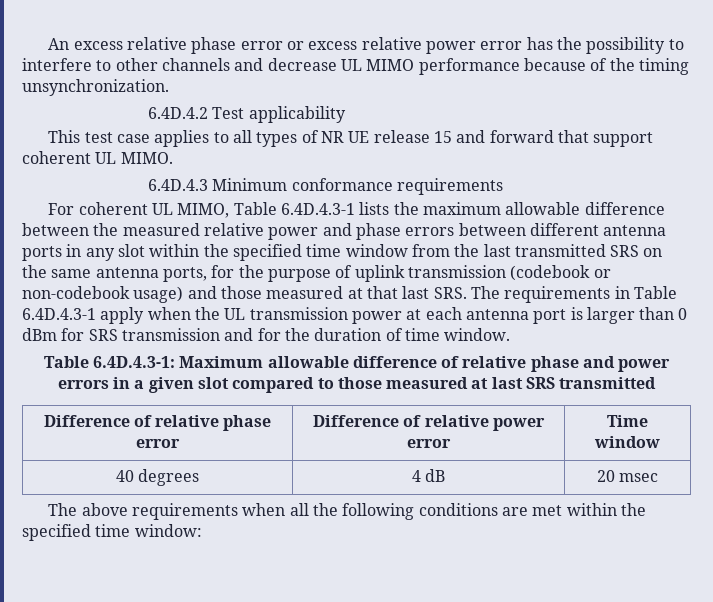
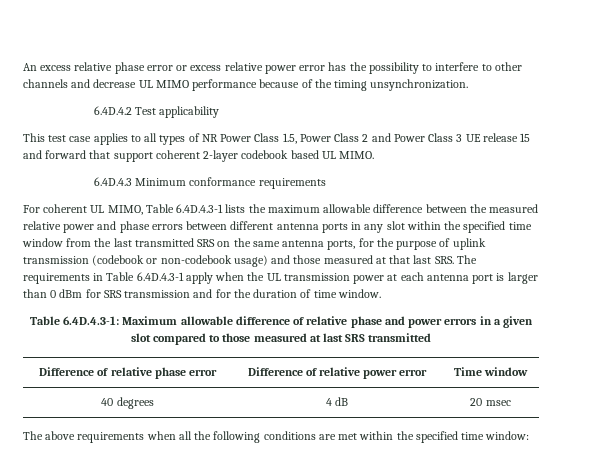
- This test case applies to all types of NR UE release 15 and forward that support coherent UL MIMO.
+ This test case applies to all types of NR Power Class 1.5, Power Class 2 and Power Class 3 UE release 15 and forward that support coherent 2-layer codebook based UL MIMO.

